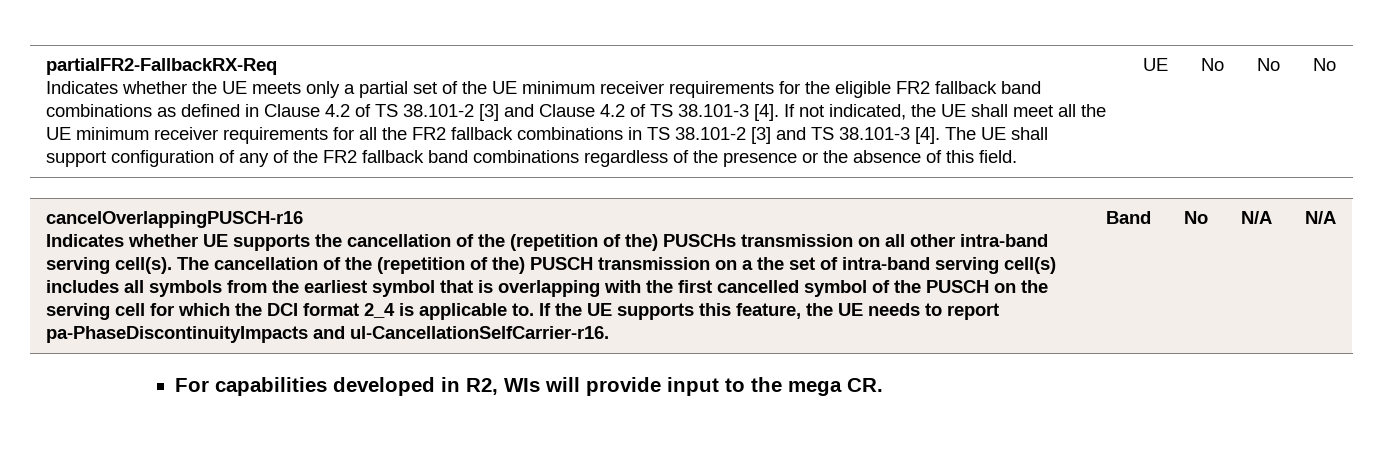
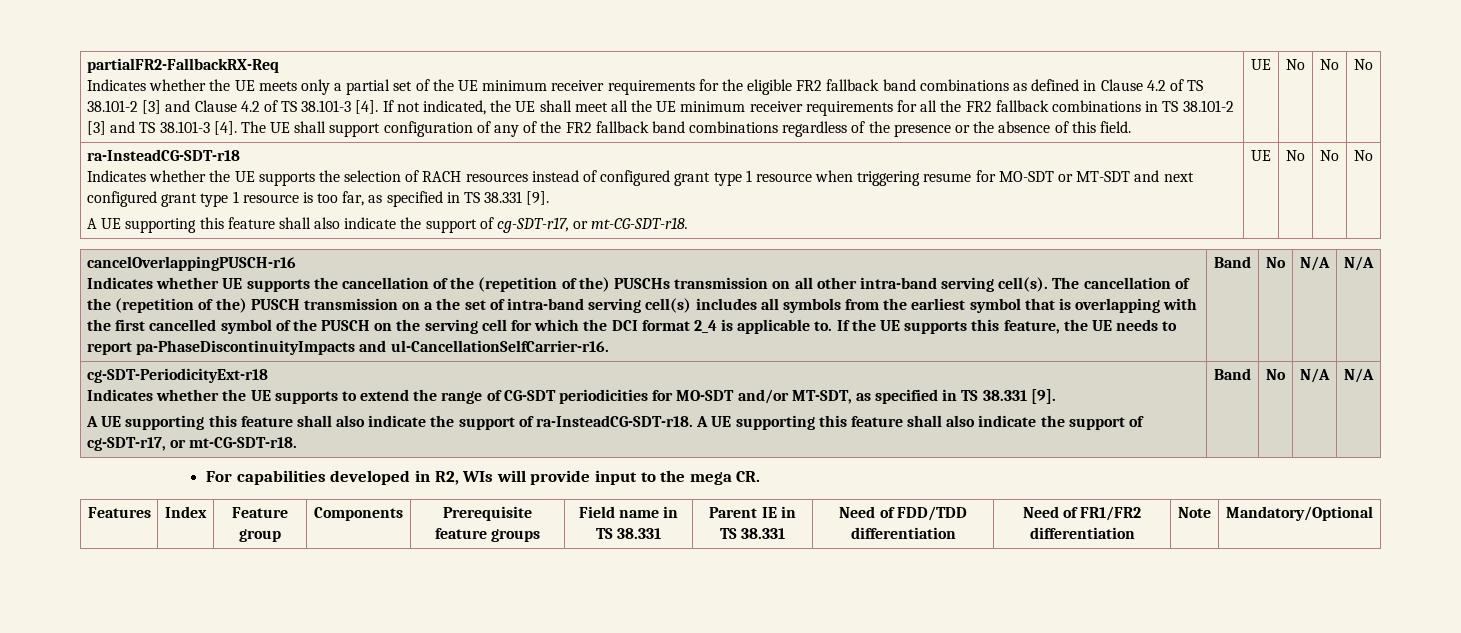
+ ra-InsteadCG-SDT-r18
+ Indicates whether the UE supports the selection of RACH resources instead of configured grant type 1 resource when triggering resume for MO-SDT or MT-SDT and next configured grant type 1 resource is too far, as specified in TS 38.331 [9].
+ A UE supporting this feature shall also indicate the support of cg-SDT-r17, or mt-CG-SDT-r18. | UE | No | No | No
+ cg-SDT-PeriodicityExt-r18
+ Indicates whether the UE supports to extend the range of CG-SDT periodicities for MO-SDT and/or MT-SDT, as specified in TS 38.331 [9].
+ A UE supporting this feature shall also indicate the support of ra-InsteadCG-SDT-r18. A UE supporting this feature shall also indicate the support of cg-SDT-r17, or mt-CG-SDT-r18. | Band | No | N/A | N/A
+ Features | Index | Feature group | Components | Prerequisite feature groups | Field name in TS 38.331 | Parent IE in TS 38.331 | Need of FDD/TDD differentiation | Need of FR1/FR2 differentiation | Note | Mandatory/Optional

